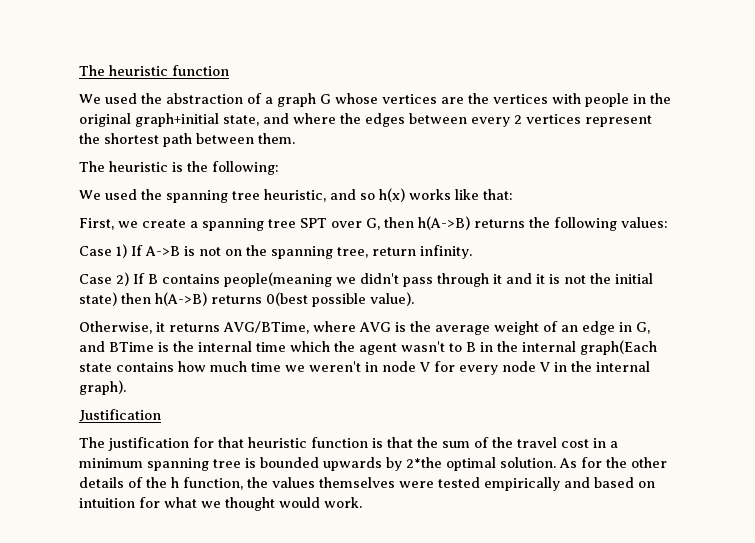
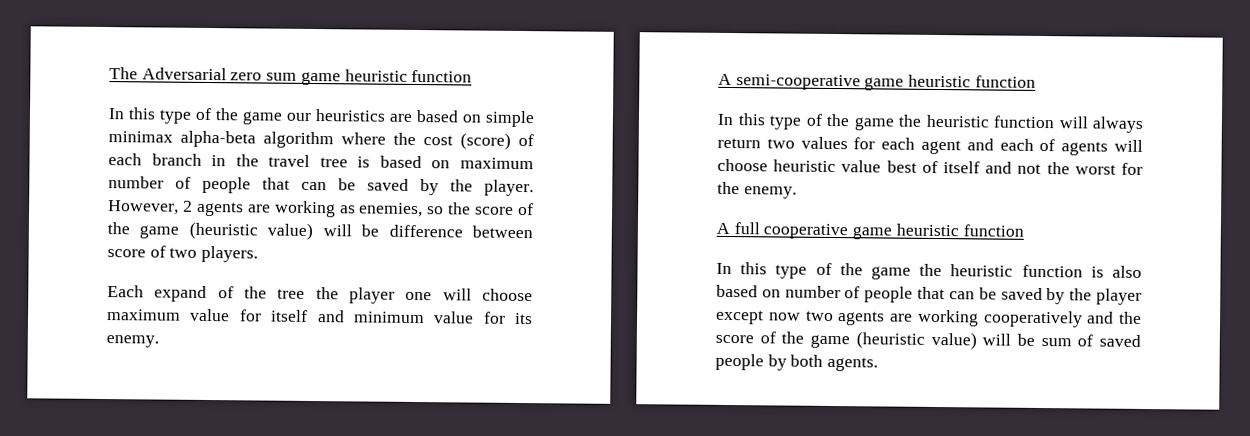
- The heuristic function
- We used the abstraction of a graph G whose vertices are the vertices with people in the original graph+initial state, and where the edges between every 2 vertices represent the shortest path between them.
- The heuristic is the following:
- We used the spanning tree heuristic, and so h(x) works like that:
- First, we create a spanning tree SPT over G, then h(A->B) returns the following values:
- Case 1) If A->B is not on the spanning tree, return infinity.
- Case 2) If B contains people(meaning we didn't pass through it and it is not the initial state) then h(A->B) returns 0(best possible value).
- Otherwise, it returns AVG/BTime, where AVG is the average weight of an edge in G, and BTime is the internal time which the agent wasn't to B in the internal graph(Each state contains how much time we weren't in node V for every node V in the internal graph).
- Justification
- The justification for that heuristic function is that the sum of the travel cost in a minimum spanning tree is bounded upwards by 2*the optimal solution. As for the other details of the h function, the values themselves were tested empirically and based on intuition for what we thought would work.
+ The Adversarial zero sum game heuristic function
+ In this type of the game our heuristics are based on simple minimax alpha-beta algorithm where the cost (score) of each branch in the travel tree is based on maximum number of people that can be saved by the player. However, 2 agents are working as enemies, so the score of the game (heuristic value) will be difference between score of two players.
+ Each expand of the tree the player one will choose maximum value for itself and minimum value for its enemy.
+ A semi-cooperative game heuristic function
+ In this type of the game the heuristic function will always return two values for each agent and each of agents will choose heuristic value best of itself and not the worst for the enemy.
+ A full cooperative game heuristic function
+ In this type of the game the heuristic function is also based on number of people that can be saved by the player except now two agents are working cooperatively and the score of the game (heuristic value) will be sum of saved people by both agents.

